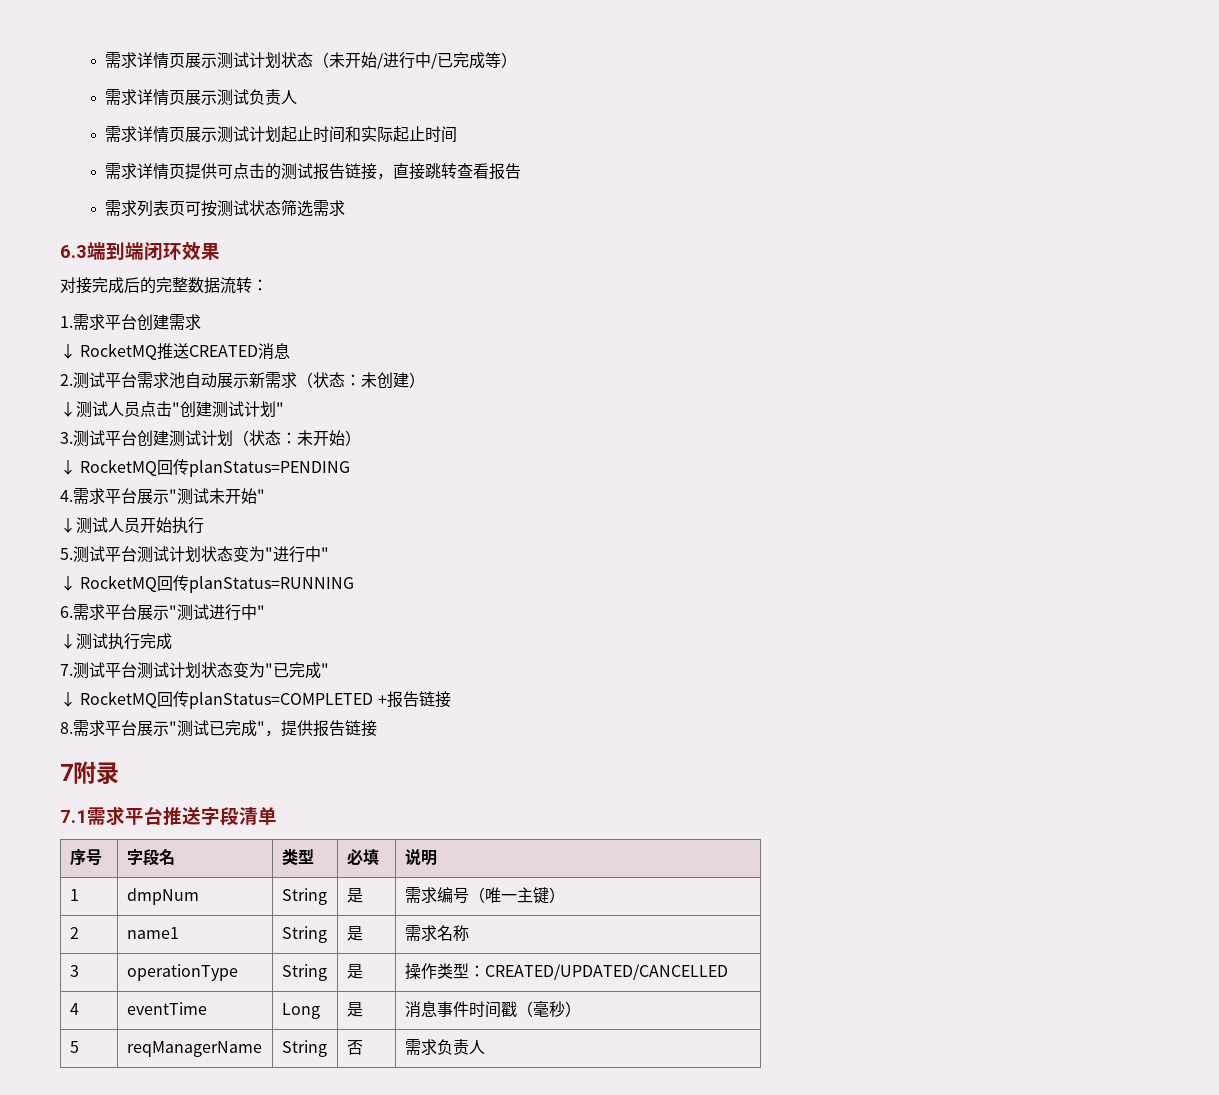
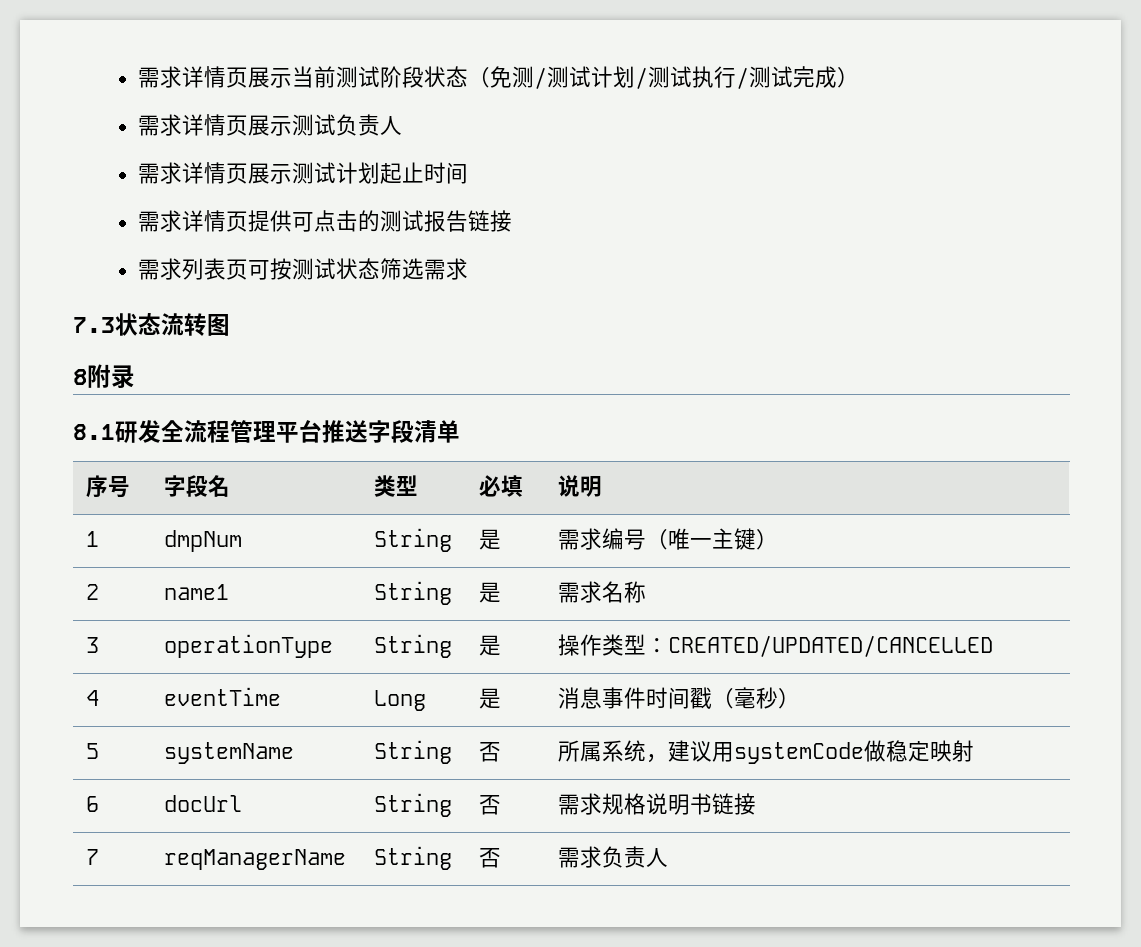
- 需求详情页展示测试计划状态（未开始/进行中/已完成等）
+ 需求详情页展示当前测试阶段状态（免测/测试计划/测试执行/测试完成）
- 需求详情页展示测试计划起止时间和实际起止时间
+ 需求详情页展示测试计划起止时间
- 需求详情页提供可点击的测试报告链接，直接跳转查看报告
+ 需求详情页提供可点击的测试报告链接
- 6.3端到端闭环效果
- 对接完成后的完整数据流转：
- 1.需求平台创建需求
- ↓ RocketMQ推送CREATED消息
- 2.测试平台需求池自动展示新需求（状态：未创建）
- ↓测试人员点击"创建测试计划"
- 3.测试平台创建测试计划（状态：未开始）
- ↓ RocketMQ回传planStatus=PENDING
- 4.需求平台展示"测试未开始"
- ↓测试人员开始执行
- 5.测试平台测试计划状态变为"进行中"
- ↓ RocketMQ回传planStatus=RUNNING
- 6.需求平台展示"测试进行中"
- ↓测试执行完成
- 7.测试平台测试计划状态变为"已完成"
- ↓ RocketMQ回传planStatus=COMPLETED +报告链接
- 8.需求平台展示"测试已完成"，提供报告链接
- 7附录
- 7.1需求平台推送字段清单
+ 7.3状态流转图
+ 8附录
+ 8.1研发全流程管理平台推送字段清单
- 5 | reqManagerName | String | 否 | 需求负责人
+ 5 | systemName | String | 否 | 所属系统，建议用systemCode做稳定映射
+ 6 | docUrl | String | 否 | 需求规格说明书链接
+ 7 | reqManagerName | String | 否 | 需求负责人

